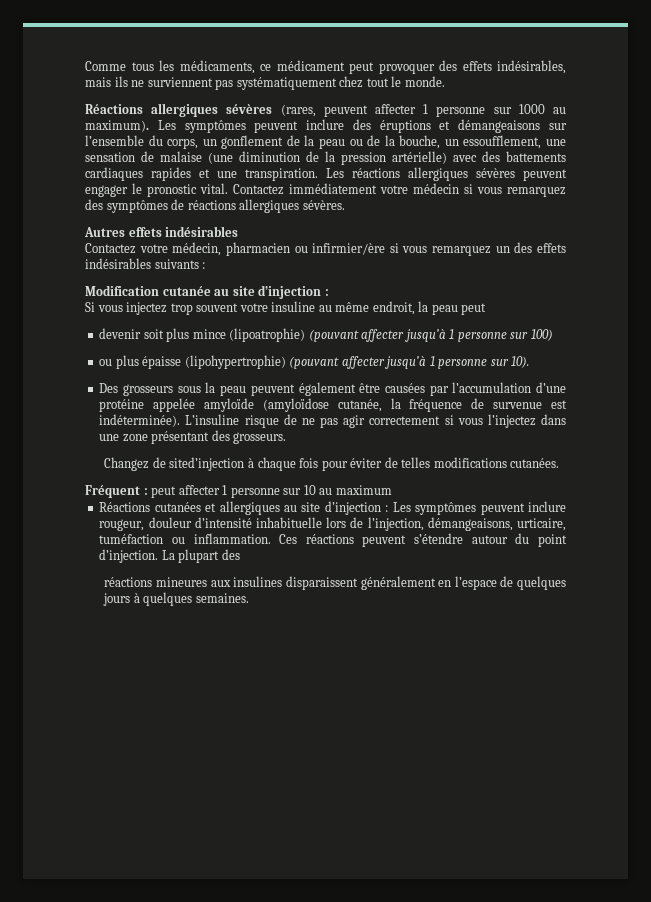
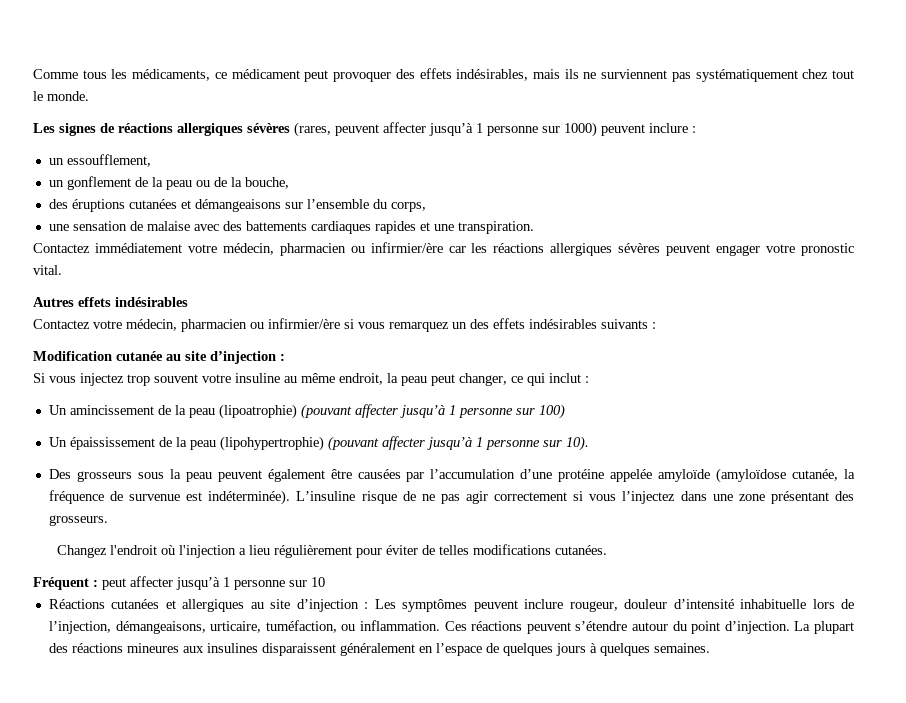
- Réactions allergiques sévères (rares, peuvent affecter 1 personne sur 1000 au maximum). Les symptômes peuvent inclure des éruptions et démangeaisons sur l’ensemble du corps, un gonflement de la peau ou de la bouche, un essoufflement, une sensation de malaise (une diminution de la pression artérielle) avec des battements cardiaques rapides et une transpiration. Les réactions allergiques sévères peuvent engager le pronostic vital. Contactez immédiatement votre médecin si vous remarquez des symptômes de réactions allergiques sévères.
+ Les signes de réactions allergiques sévères (rares, peuvent affecter jusqu’à 1 personne sur 1000) peuvent inclure :
+ un essoufflement,
+ un gonflement de la peau ou de la bouche,
+ des éruptions cutanées et démangeaisons sur l’ensemble du corps,
+ une sensation de malaise avec des battements cardiaques rapides et une transpiration.
+ Contactez immédiatement votre médecin, pharmacien ou infirmier/ère car les réactions allergiques sévères peuvent engager votre pronostic vital.
- Si vous injectez trop souvent votre insuline au même endroit, la peau peut
- devenir soit plus mince (lipoatrophie) (pouvant affecter jusqu’à 1 personne sur 100)
+ Si vous injectez trop souvent votre insuline au même endroit, la peau peut changer, ce qui inclut :
+ Un amincissement de la peau (lipoatrophie) (pouvant affecter jusqu’à 1 personne sur 100)
- ou plus épaisse (lipohypertrophie) (pouvant affecter jusqu’à 1 personne sur 10).
+ Un épaississement de la peau (lipohypertrophie) (pouvant affecter jusqu’à 1 personne sur 10).
- Changez de sited’injection à chaque fois pour éviter de telles modifications cutanées.
+ Changez l'endroit où l'injection a lieu régulièrement pour éviter de telles modifications cutanées.
- Fréquent : peut affecter 1 personne sur 10 au maximum
+ Fréquent : peut affecter jusqu’à 1 personne sur 10
- Réactions cutanées et allergiques au site d’injection : Les symptômes peuvent inclure rougeur, douleur d’intensité inhabituelle lors de l’injection, démangeaisons, urticaire, tuméfaction ou inflammation.
+ Réactions cutanées et allergiques au site d’injection : Les symptômes peuvent inclure rougeur, douleur d’intensité inhabituelle lors de l’injection, démangeaisons, urticaire, tuméfaction, ou inflammation.
- La plupart des
- réactions mineures aux insulines disparaissent généralement en l’espace de quelques jours à quelques semaines.
+ La plupart des réactions mineures aux insulines disparaissent généralement en l’espace de quelques jours à quelques semaines.

